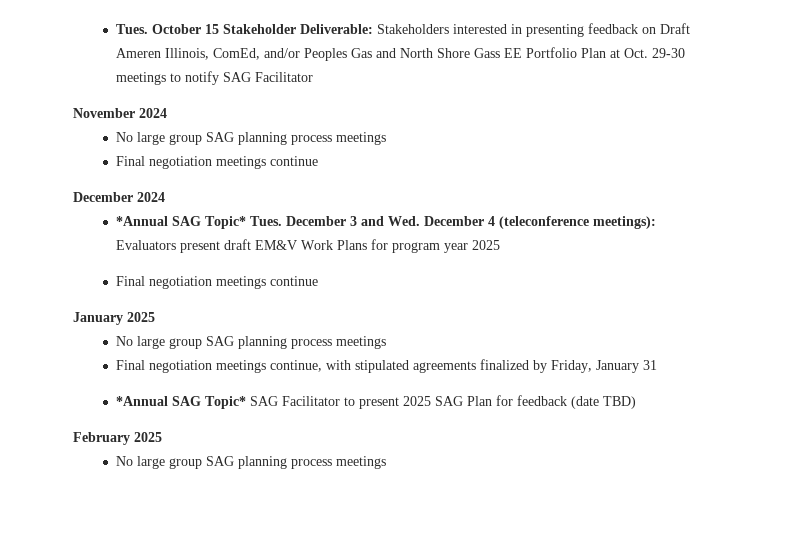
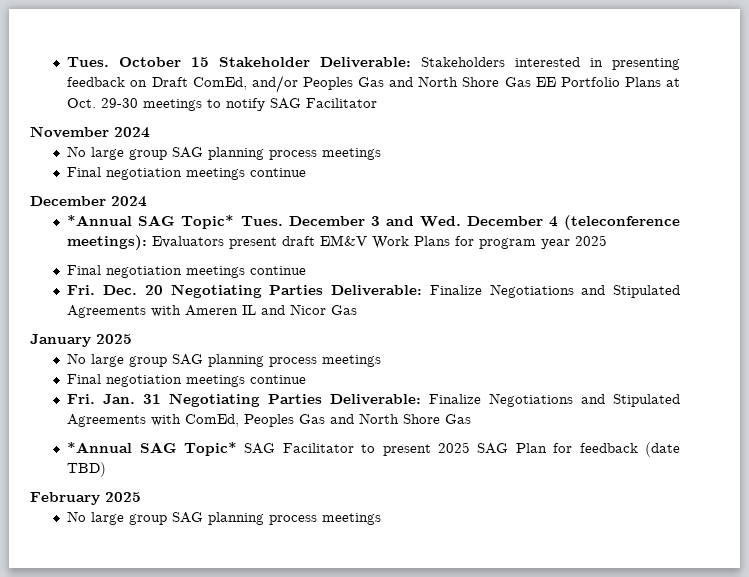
- October 15 Stakeholder Deliverable: Stakeholders interested in presenting feedback on Draft Ameren Illinois, ComEd, and/or Peoples Gas and North Shore Gass EE Portfolio Plan at Oct. 29-30 meetings to notify SAG Facilitator
+ October 15 Stakeholder Deliverable: Stakeholders interested in presenting feedback on Draft ComEd, and/or Peoples Gas and North Shore Gas EE Portfolio Plans at Oct. 29-30 meetings to notify SAG Facilitator
+ Fri. Dec. 20 Negotiating Parties Deliverable: Finalize Negotiations and Stipulated Agreements with Ameren IL and Nicor Gas
  January 2025
  No large group SAG planning process meetings
- Final negotiation meetings continue, with stipulated agreements finalized by Friday, January 31
+ Final negotiation meetings continue
+ Fri. Jan. 31 Negotiating Parties Deliverable: Finalize Negotiations and Stipulated Agreements with ComEd, Peoples Gas and North Shore Gas

